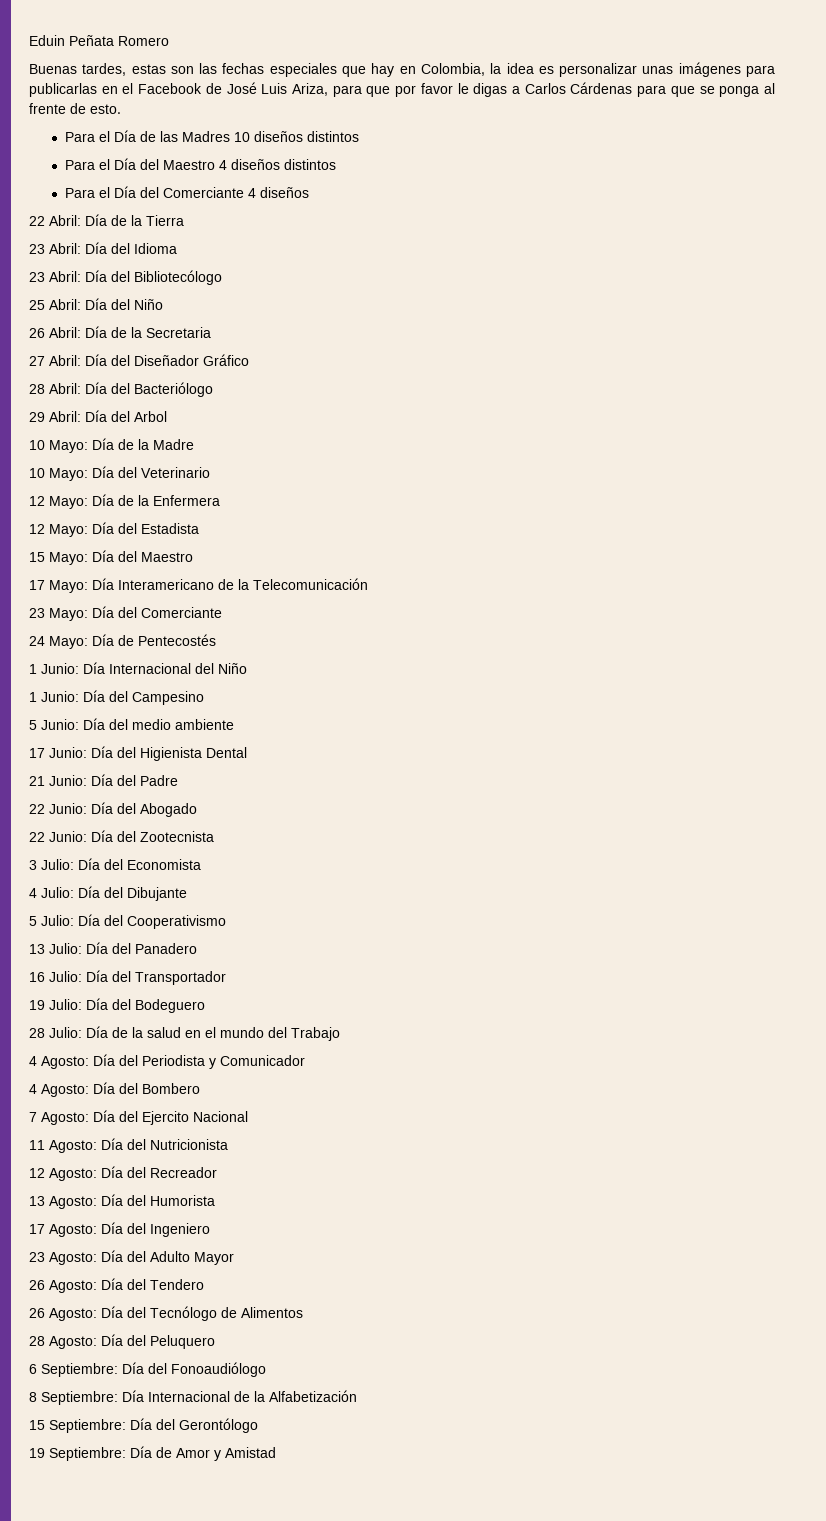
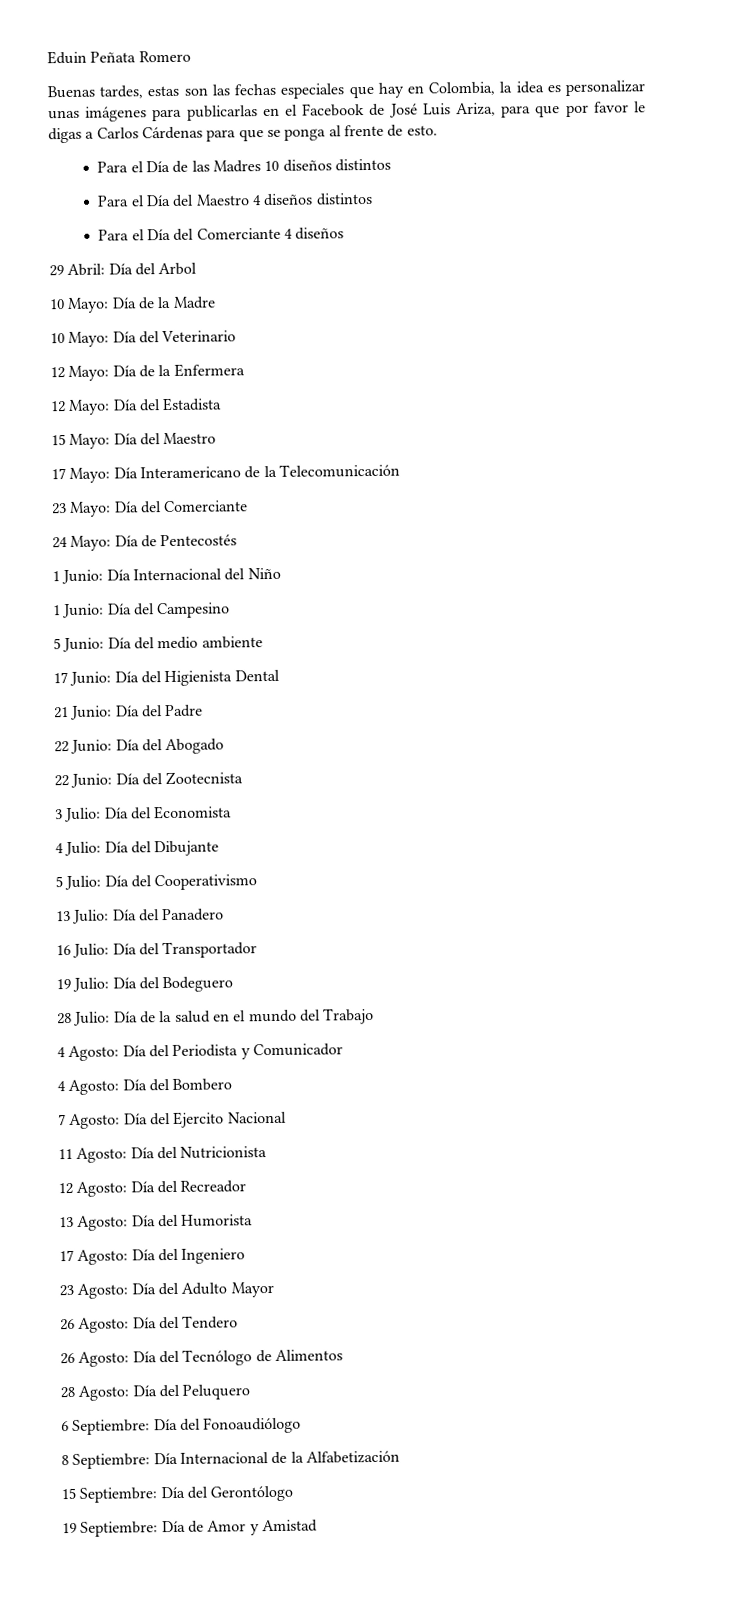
- 22 Abril: Día de la Tierra
- 23 Abril: Día del Idioma
- 23 Abril: Día del Bibliotecólogo
- 25 Abril: Día del Niño
- 26 Abril: Día de la Secretaria
- 27 Abril: Día del Diseñador Gráfico
- 28 Abril: Día del Bacteriólogo

